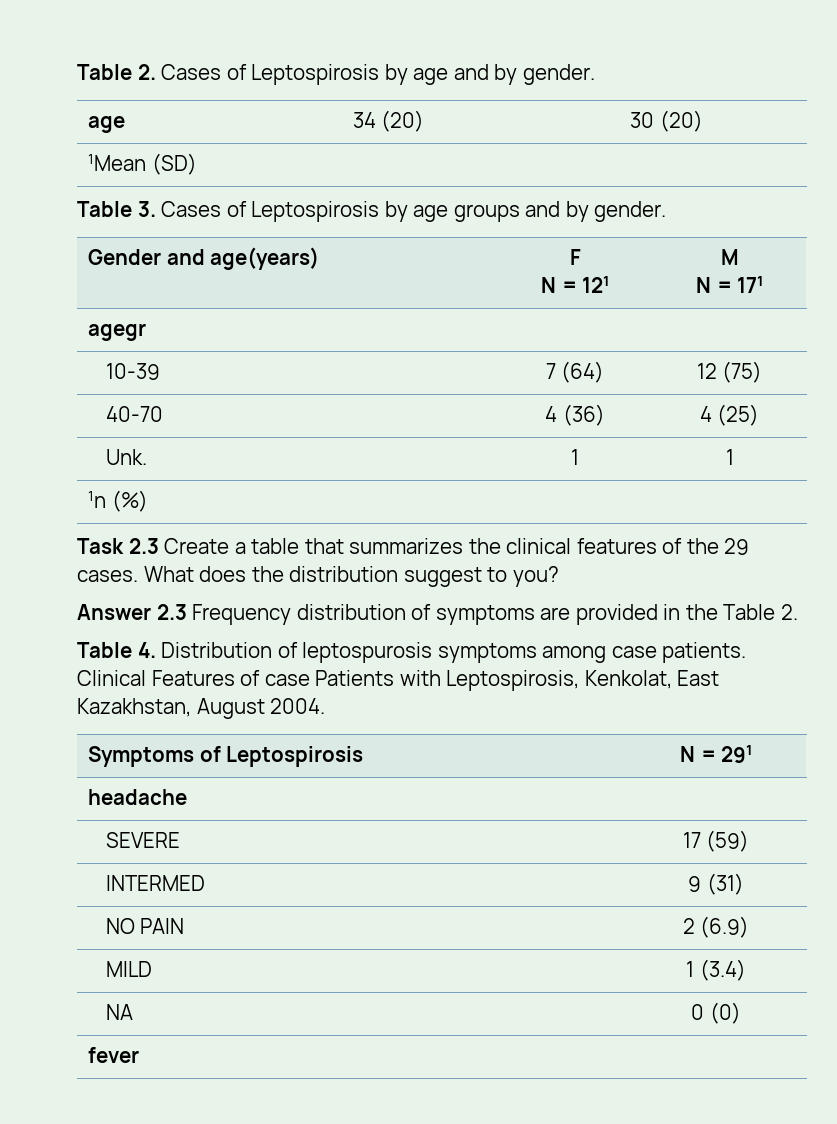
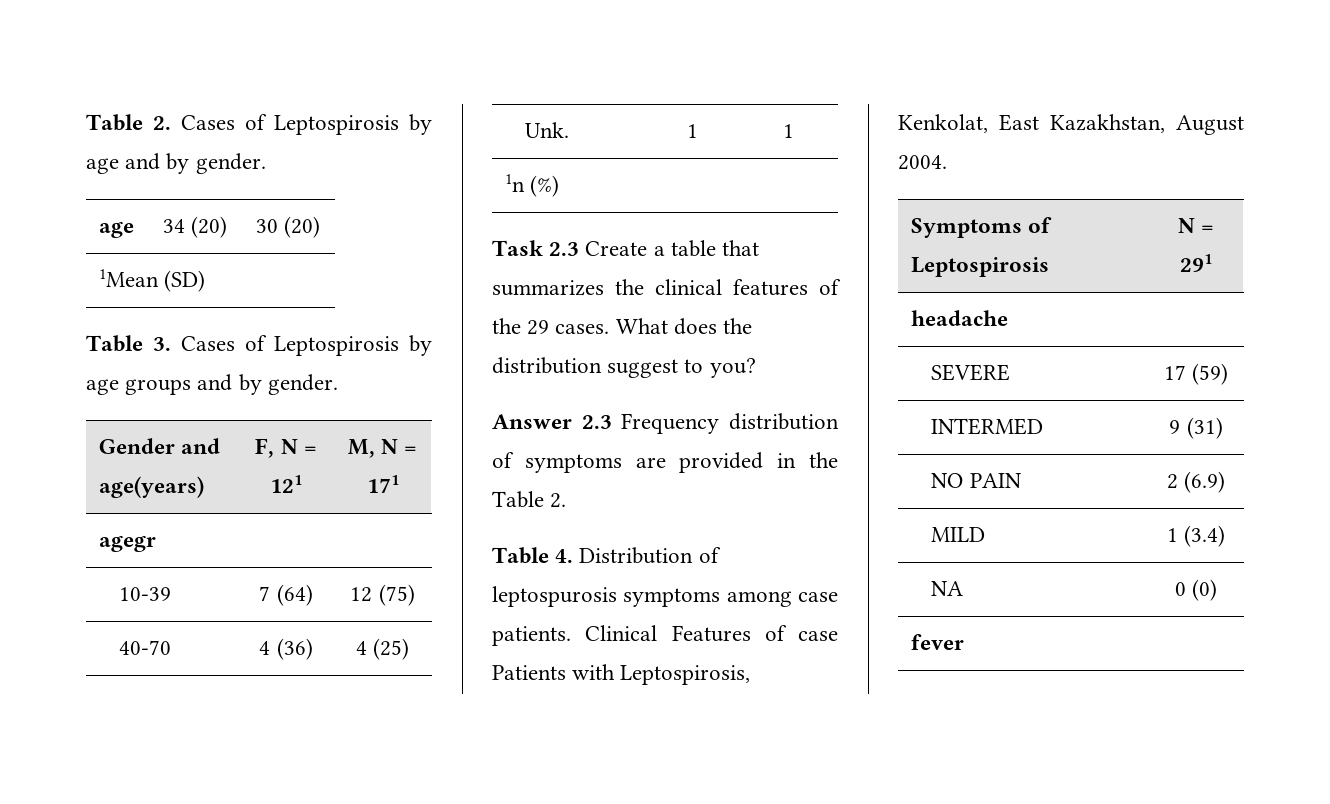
- Gender and age(years) | F
- N = 121 | M
- N = 171
+ Gender and age(years) | F, N = 121 | M, N = 171

